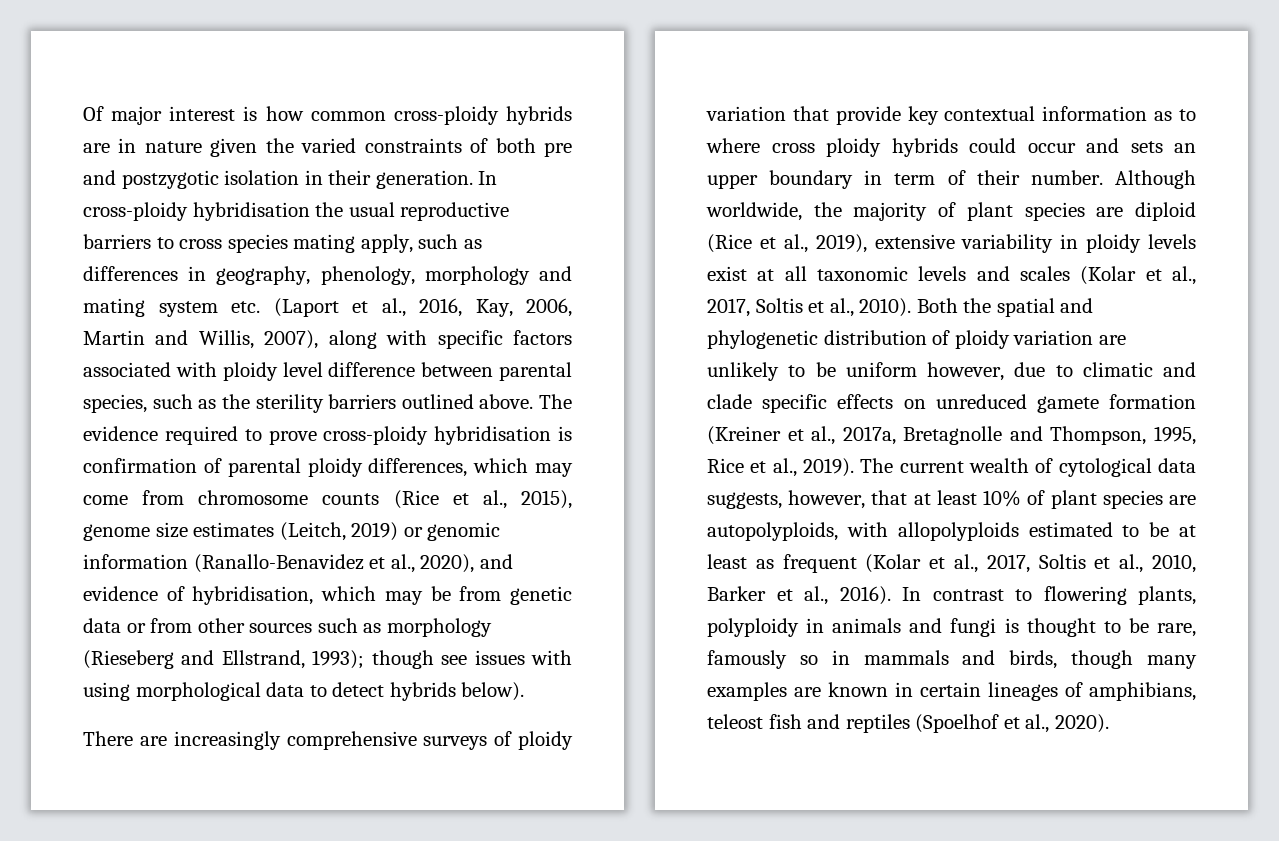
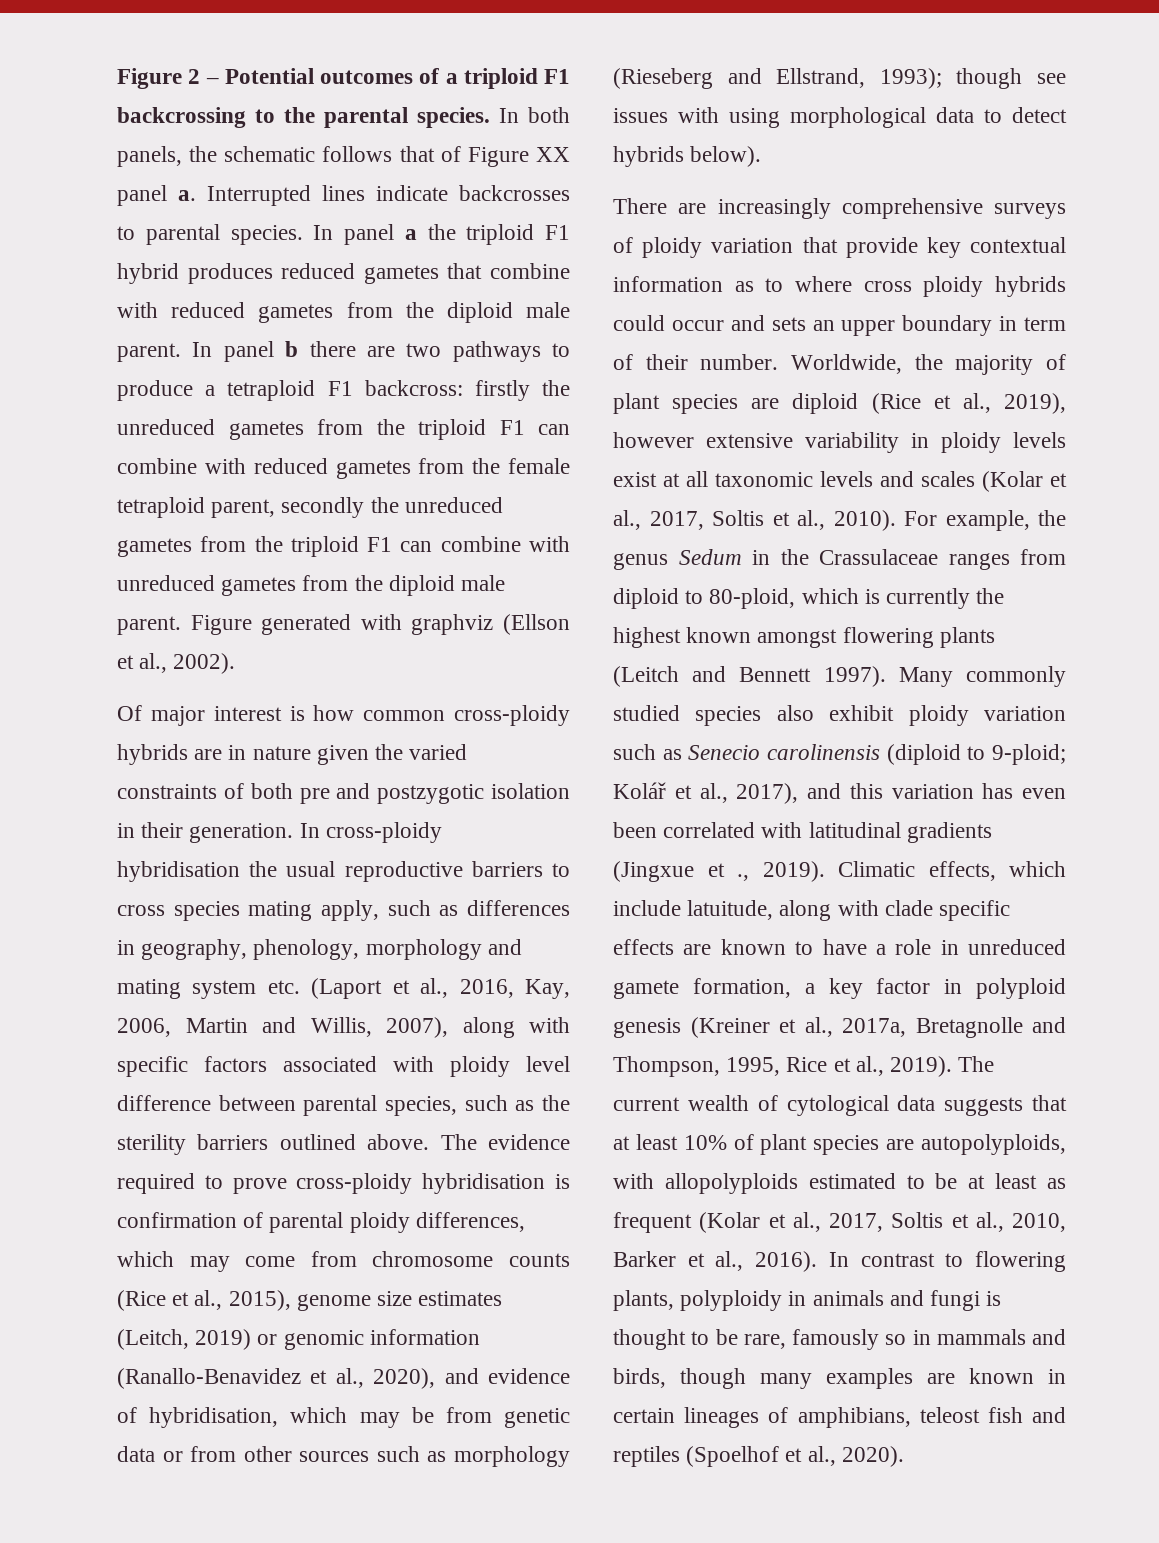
+ Figure 2 – Potential outcomes of a triploid F1 backcrossing to the parental species. In both panels, the schematic follows that of Figure XX panel a. Interrupted lines indicate backcrosses to parental species. In panel a the triploid F1 hybrid produces reduced gametes that combine with reduced gametes from the diploid male parent. In panel b there are two pathways to produce a tetraploid F1 backcross: firstly the unreduced gametes from the triploid F1 can combine with reduced gametes from the female tetraploid parent, secondly the unreduced gametes from the triploid F1 can combine with unreduced gametes from the diploid male parent. Figure generated with graphviz (Ellson et al., 2002).
- Although worldwide, the majority of plant species are diploid (Rice et al., 2019), extensive variability in ploidy levels exist at all taxonomic levels and scales (Kolar et al., 2017, Soltis et al., 2010).
+ Worldwide, the majority of plant species are diploid (Rice et al., 2019), however extensive variability in ploidy levels exist at all taxonomic levels and scales (Kolar et al., 2017, Soltis et al., 2010).
- Both the spatial and phylogenetic distribution of ploidy variation are unlikely to be uniform however, due to climatic and clade specific effects on unreduced gamete formation (Kreiner et al., 2017a, Bretagnolle and Thompson, 1995, Rice et al., 2019).
+ For example, the genus Sedum in the Crassulaceae ranges from diploid to 80-ploid, which is currently the highest known amongst flowering plants (Leitch and Bennett 1997). Many commonly studied species also exhibit ploidy variation such as Senecio carolinensis (diploid to 9-ploid; Kolář et al., 2017), and this variation has even been correlated with latitudinal gradients (Jingxue et ., 2019). Climatic effects, which include latuitude, along with clade specific effects are known to have a role in unreduced gamete formation, a key factor in polyploid genesis (Kreiner et al., 2017a, Bretagnolle and Thompson, 1995, Rice et al., 2019).
- The current wealth of cytological data suggests, however, that at least 10% of plant species are autopolyploids, with allopolyploids estimated to be at least as frequent (Kolar et al., 2017, Soltis et al., 2010, Barker et al., 2016).
+ The current wealth of cytological data suggests that at least 10% of plant species are autopolyploids, with allopolyploids estimated to be at least as frequent (Kolar et al., 2017, Soltis et al., 2010, Barker et al., 2016).

